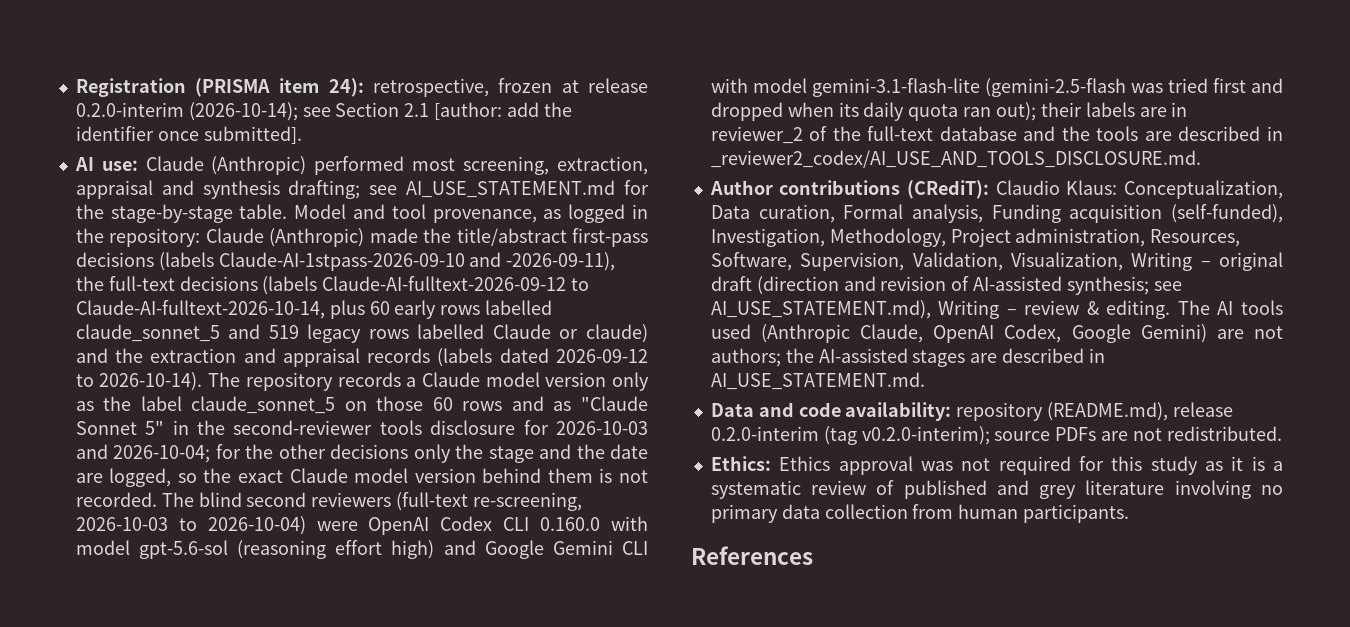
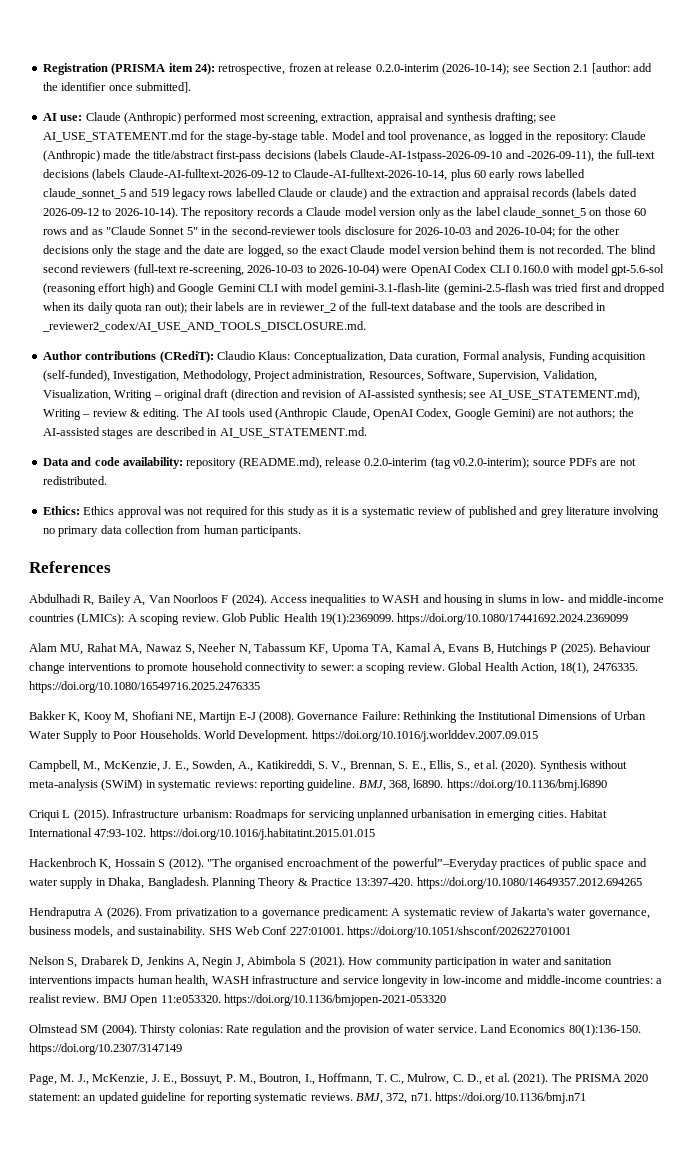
+ Abdulhadi R, Bailey A, Van Noorloos F (2024). Access inequalities to WASH and housing in slums in low- and middle-income countries (LMICs): A scoping review. Glob Public Health 19(1):2369099. https://doi.org/10.1080/17441692.2024.2369099
+ Alam MU, Rahat MA, Nawaz S, Neeher N, Tabassum KF, Upoma TA, Kamal A, Evans B, Hutchings P (2025). Behaviour change interventions to promote household connectivity to sewer: a scoping review. Global Health Action, 18(1), 2476335. https://doi.org/10.1080/16549716.2025.2476335
+ Bakker K, Kooy M, Shofiani NE, Martijn E-J (2008). Governance Failure: Rethinking the Institutional Dimensions of Urban Water Supply to Poor Households. World Development. https://doi.org/10.1016/j.worlddev.2007.09.015
+ Campbell, M., McKenzie, J. E., Sowden, A., Katikireddi, S. V., Brennan, S. E., Ellis, S., et al. (2020). Synthesis without meta-analysis (SWiM) in systematic reviews: reporting guideline. BMJ, 368, l6890. https://doi.org/10.1136/bmj.l6890
+ Criqui L (2015). Infrastructure urbanism: Roadmaps for servicing unplanned urbanisation in emerging cities. Habitat International 47:93-102. https://doi.org/10.1016/j.habitatint.2015.01.015
+ Hackenbroch K, Hossain S (2012). "The organised encroachment of the powerful”–Everyday practices of public space and water supply in Dhaka, Bangladesh. Planning Theory & Practice 13:397-420. https://doi.org/10.1080/14649357.2012.694265
+ Hendraputra A (2026). From privatization to a governance predicament: A systematic review of Jakarta's water governance, business models, and sustainability. SHS Web Conf 227:01001. https://doi.org/10.1051/shsconf/202622701001
+ Nelson S, Drabarek D, Jenkins A, Negin J, Abimbola S (2021). How community participation in water and sanitation interventions impacts human health, WASH infrastructure and service longevity in low-income and middle-income countries: a realist review. BMJ Open 11:e053320. https://doi.org/10.1136/bmjopen-2021-053320
+ Olmstead SM (2004). Thirsty colonias: Rate regulation and the provision of water service. Land Economics 80(1):136-150. https://doi.org/10.2307/3147149
+ Page, M. J., McKenzie, J. E., Bossuyt, P. M., Boutron, I., Hoffmann, T. C., Mulrow, C. D., et al. (2021). The PRISMA 2020 statement: an updated guideline for reporting systematic reviews. BMJ, 372, n71. https://doi.org/10.1136/bmj.n71

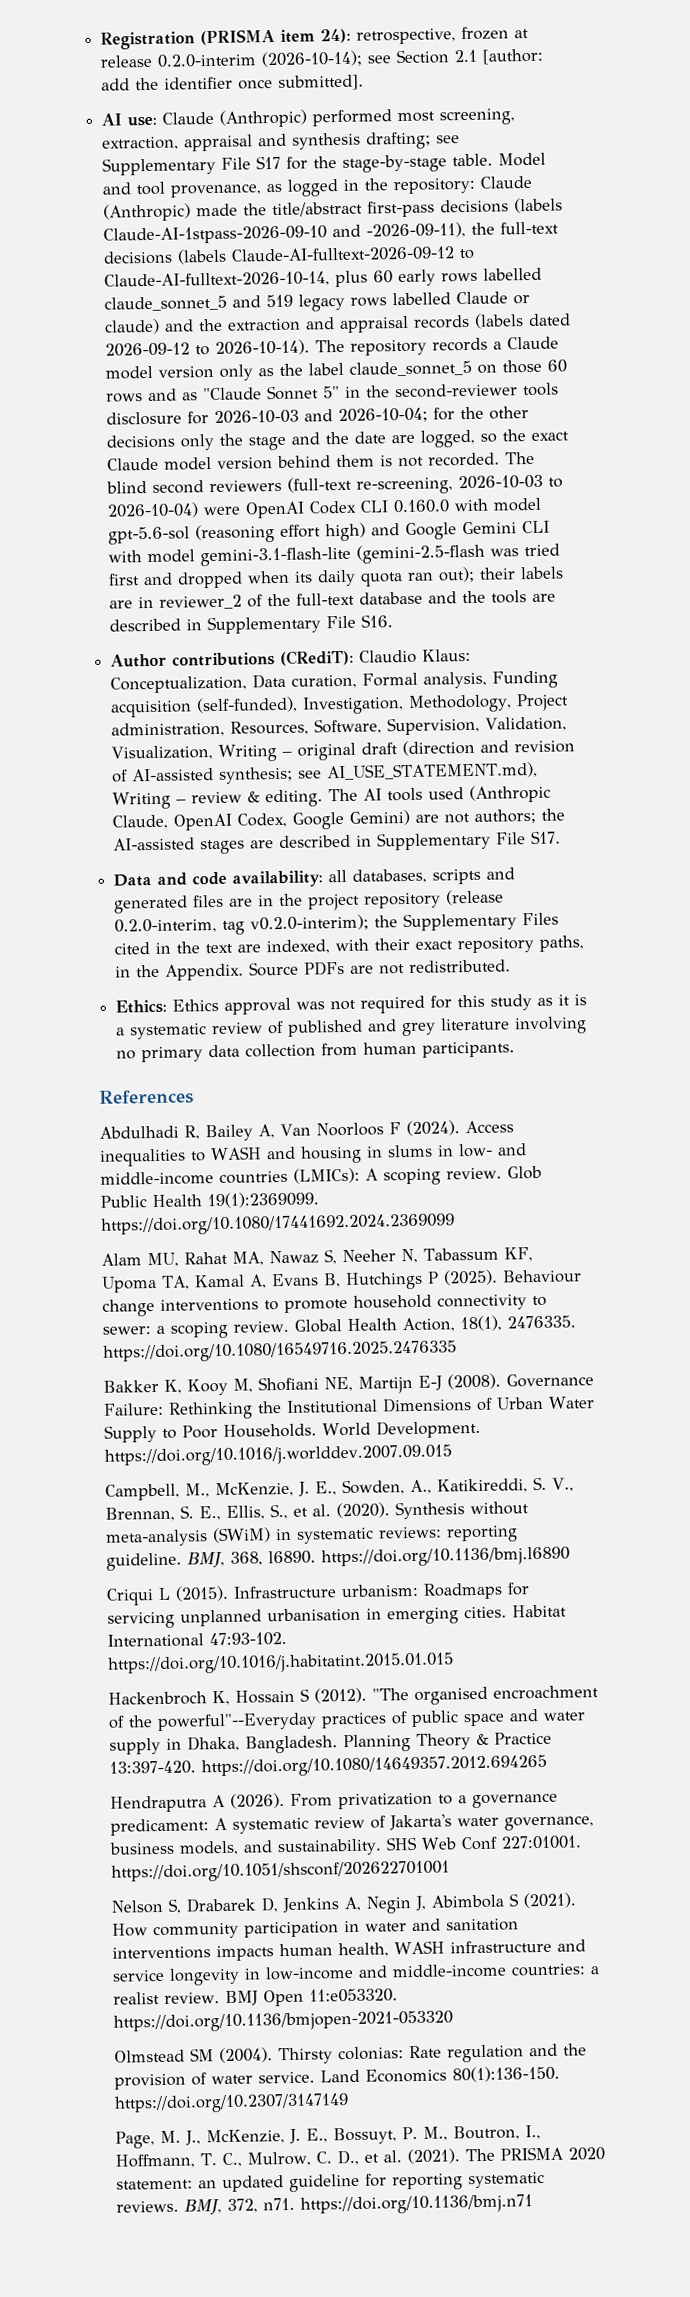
- AI use: Claude (Anthropic) performed most screening, extraction, appraisal and synthesis drafting; see AI_USE_STATEMENT.md for the stage-by-stage table.
+ AI use: Claude (Anthropic) performed most screening, extraction, appraisal and synthesis drafting; see Supplementary File S17 for the stage-by-stage table.
- The blind second reviewers (full-text re-screening, 2026-10-03 to 2026-10-04) were OpenAI Codex CLI 0.160.0 with model gpt-5.6-sol (reasoning effort high) and Google Gemini CLI with model gemini-3.1-flash-lite (gemini-2.5-flash was tried first and dropped when its daily quota ran out); their labels are in reviewer_2 of the full-text database and the tools are described in _reviewer2_codex/AI_USE_AND_TOOLS_DISCLOSURE.md.
+ The blind second reviewers (full-text re-screening, 2026-10-03 to 2026-10-04) were OpenAI Codex CLI 0.160.0 with model gpt-5.6-sol (reasoning effort high) and Google Gemini CLI with model gemini-3.1-flash-lite (gemini-2.5-flash was tried first and dropped when its daily quota ran out); their labels are in reviewer_2 of the full-text database and the tools are described in Supplementary File S16.
- The AI tools used (Anthropic Claude, OpenAI Codex, Google Gemini) are not authors; the AI-assisted stages are described in AI_USE_STATEMENT.md.
+ The AI tools used (Anthropic Claude, OpenAI Codex, Google Gemini) are not authors; the AI-assisted stages are described in Supplementary File S17.
- Data and code availability: repository (README.md), release 0.2.0-interim (tag v0.2.0-interim); source PDFs are not redistributed.
+ Data and code availability: all databases, scripts and generated files are in the project repository (release 0.2.0-interim, tag v0.2.0-interim); the Supplementary Files cited in the text are indexed, with their exact repository paths, in the Appendix. Source PDFs are not redistributed.
- "The organised encroachment of the powerful”–Everyday practices of public space and water supply in Dhaka, Bangladesh.
+ "The organised encroachment of the powerful"--Everyday practices of public space and water supply in Dhaka, Bangladesh.

